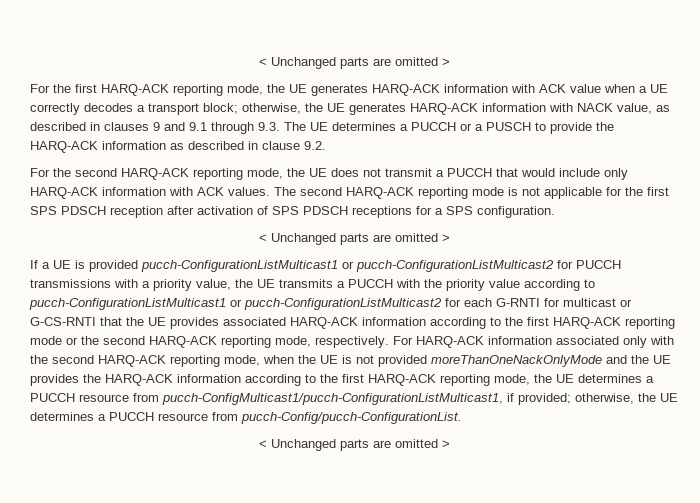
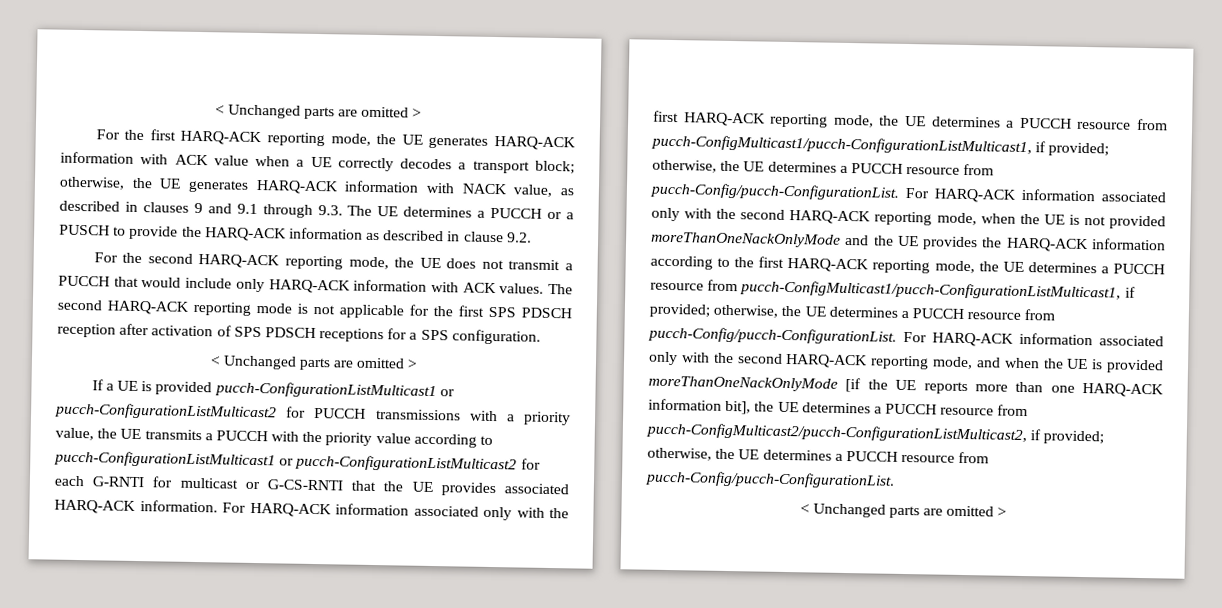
- If a UE is provided pucch-ConfigurationListMulticast1 or pucch-ConfigurationListMulticast2 for PUCCH transmissions with a priority value, the UE transmits a PUCCH with the priority value according to pucch-ConfigurationListMulticast1 or pucch-ConfigurationListMulticast2 for each G-RNTI for multicast or G-CS-RNTI that the UE provides associated HARQ-ACK information according to the first HARQ-ACK reporting mode or the second HARQ-ACK reporting mode, respectively.
+ If a UE is provided pucch-ConfigurationListMulticast1 or pucch-ConfigurationListMulticast2 for PUCCH transmissions with a priority value, the UE transmits a PUCCH with the priority value according to pucch-ConfigurationListMulticast1 or pucch-ConfigurationListMulticast2 for each G-RNTI for multicast or G-CS-RNTI that the UE provides associated HARQ-ACK information. For HARQ-ACK information associated only with the first HARQ-ACK reporting mode, the UE determines a PUCCH resource from pucch-ConfigMulticast1/pucch-ConfigurationListMulticast1, if provided; otherwise, the UE determines a PUCCH resource from pucch-Config/pucch-ConfigurationList.
+ For HARQ-ACK information associated only with the second HARQ-ACK reporting mode, and when the UE is provided moreThanOneNackOnlyMode [if the UE reports more than one HARQ-ACK information bit], the UE determines a PUCCH resource from pucch-ConfigMulticast2/pucch-ConfigurationListMulticast2, if provided; otherwise, the UE determines a PUCCH resource from pucch-Config/pucch-ConfigurationList.

